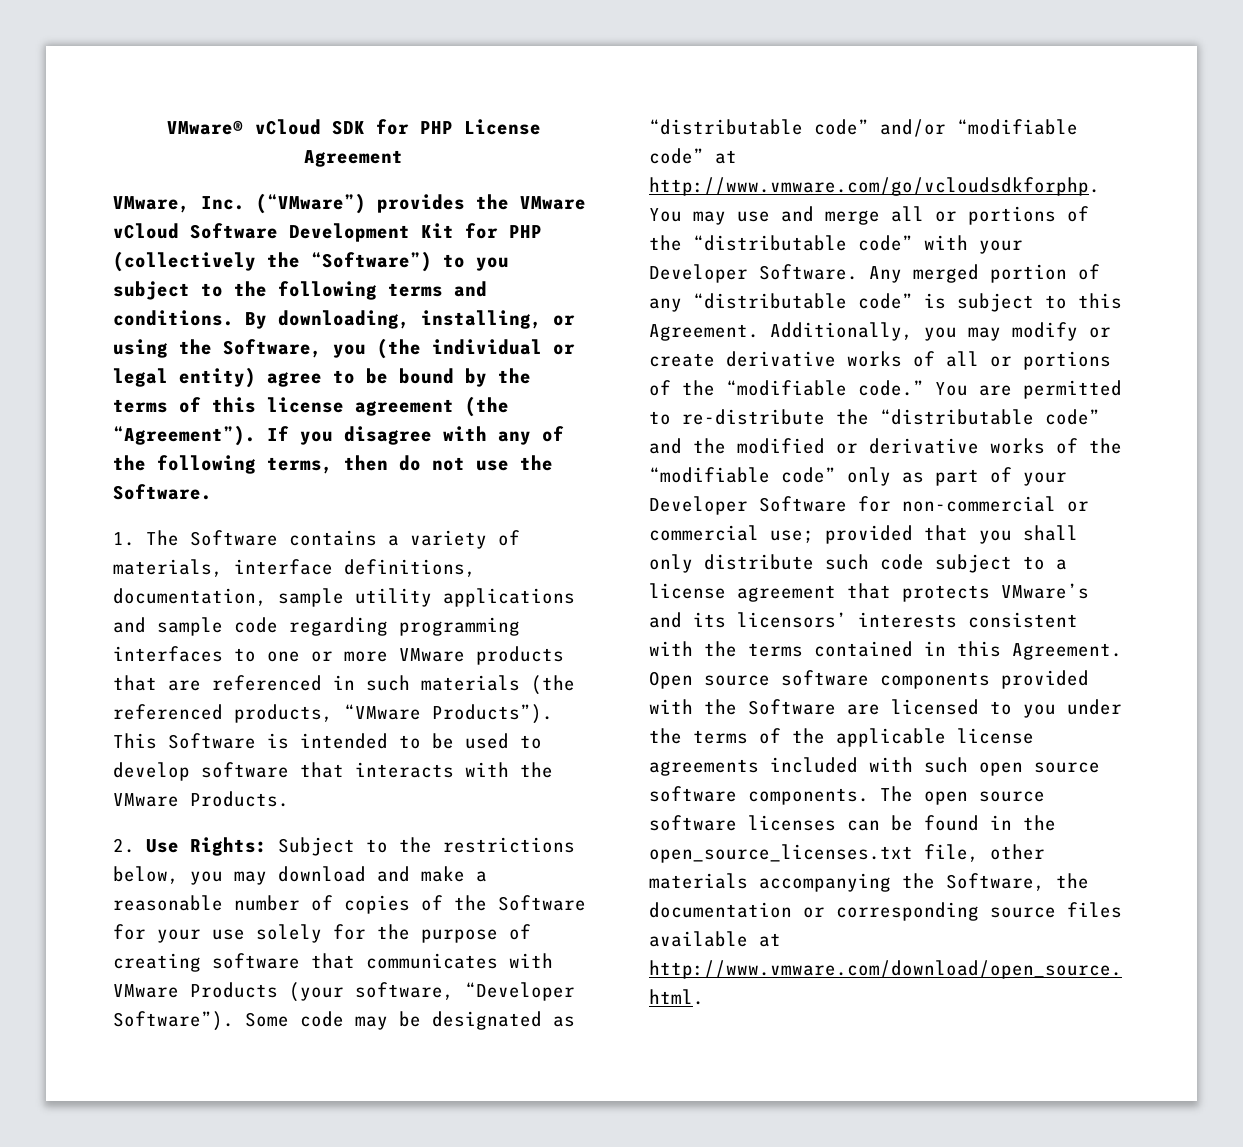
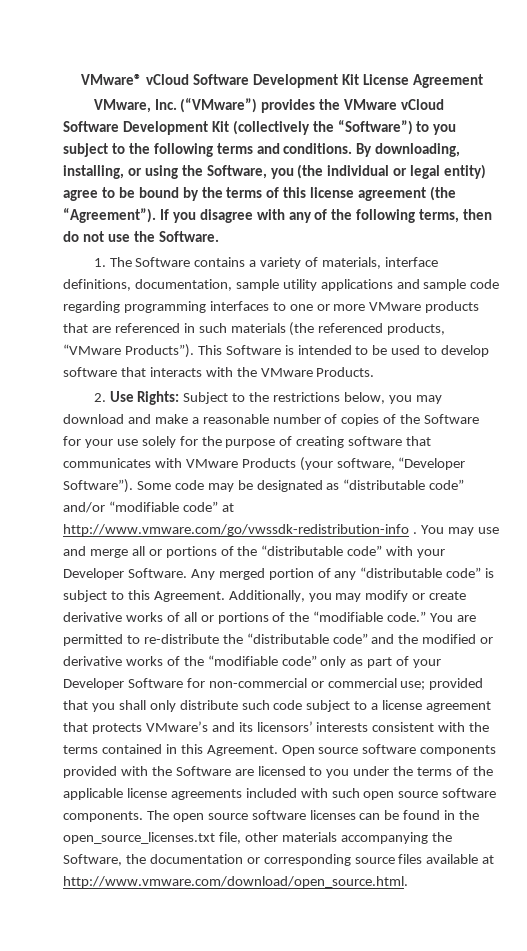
- VMware® vCloud SDK for PHP License Agreement
+ VMware® vCloud Software Development Kit License Agreement
- VMware, Inc. (“VMware”) provides the VMware vCloud Software Development Kit for PHP (collectively the “Software”) to you subject to the following terms and conditions.
+ VMware, Inc. (“VMware”) provides the VMware vCloud Software Development Kit (collectively the “Software”) to you subject to the following terms and conditions.
- Some code may be designated as “distributable code” and/or “modifiable code” at http://www.vmware.com/go/vcloudsdkforphp. You may use and merge all or portions of the “distributable code” with your Developer Software.
+ Some code may be designated as “distributable code” and/or “modifiable code” at http://www.vmware.com/go/vwssdk-redistribution-info . You may use and merge all or portions of the “distributable code” with your Developer Software.

